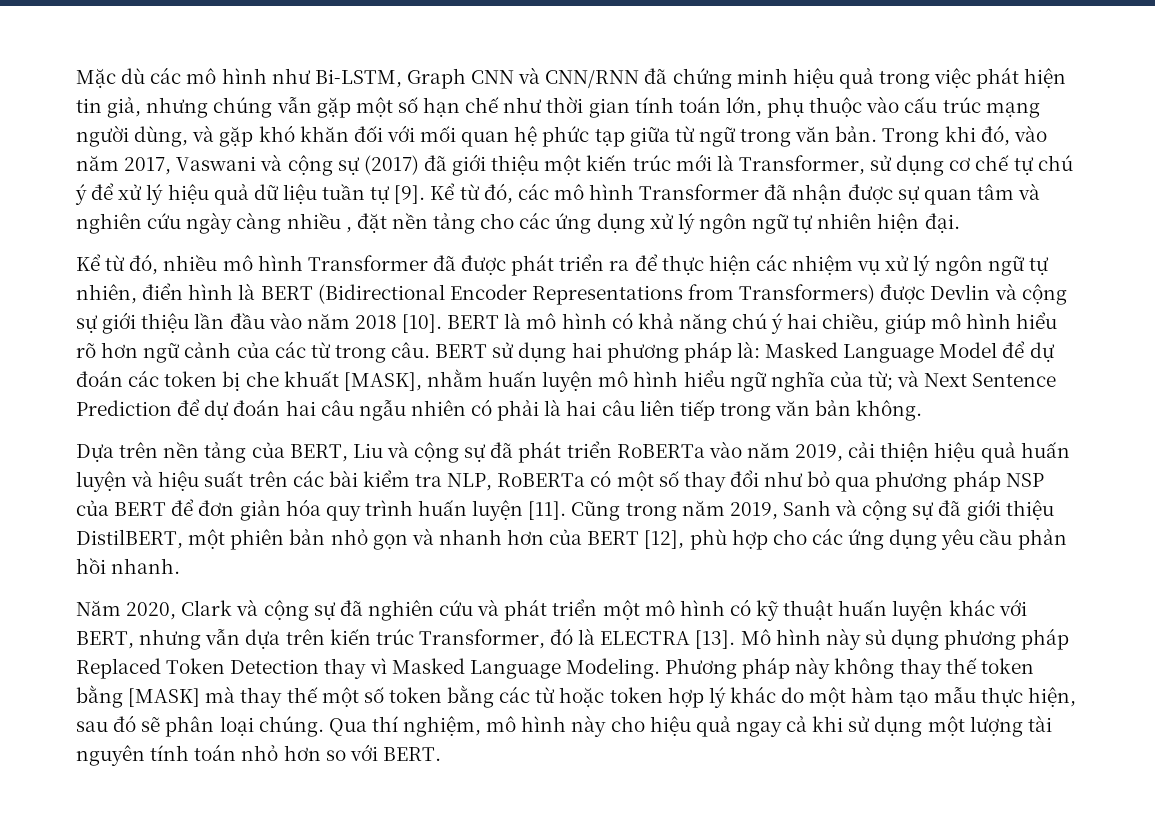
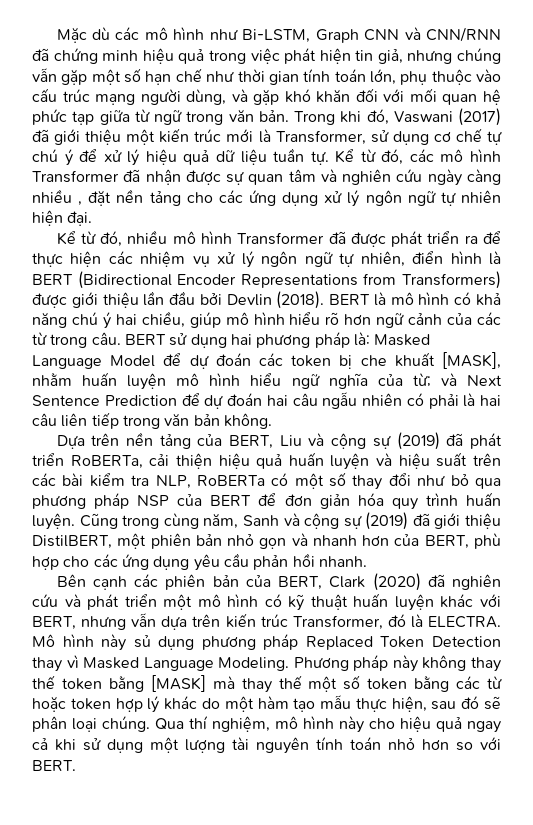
- Trong khi đó, vào năm 2017, Vaswani và cộng sự (2017) đã giới thiệu một kiến trúc mới là Transformer, sử dụng cơ chế tự chú ý để xử lý hiệu quả dữ liệu tuần tự [9].
+ Trong khi đó, Vaswani (2017) đã giới thiệu một kiến trúc mới là Transformer, sử dụng cơ chế tự chú ý để xử lý hiệu quả dữ liệu tuần tự.
- Kể từ đó, nhiều mô hình Transformer đã được phát triển ra để thực hiện các nhiệm vụ xử lý ngôn ngữ tự nhiên, điển hình là BERT (Bidirectional Encoder Representations from Transformers) được Devlin và cộng sự giới thiệu lần đầu vào năm 2018 [10].
+ Kể từ đó, nhiều mô hình Transformer đã được phát triển ra để thực hiện các nhiệm vụ xử lý ngôn ngữ tự nhiên, điển hình là BERT (Bidirectional Encoder Representations from Transformers) được giới thiệu lần đầu bởi Devlin (2018).
- Dựa trên nền tảng của BERT, Liu và cộng sự đã phát triển RoBERTa vào năm 2019, cải thiện hiệu quả huấn luyện và hiệu suất trên các bài kiểm tra NLP, RoBERTa có một số thay đổi như bỏ qua phương pháp NSP của BERT để đơn giản hóa quy trình huấn luyện [11]. Cũng trong năm 2019, Sanh và cộng sự đã giới thiệu DistilBERT, một phiên bản nhỏ gọn và nhanh hơn của BERT [12], phù hợp cho các ứng dụng yêu cầu phản hồi nhanh.
+ Dựa trên nền tảng của BERT, Liu và cộng sự (2019) đã phát triển RoBERTa, cải thiện hiệu quả huấn luyện và hiệu suất trên các bài kiểm tra NLP, RoBERTa có một số thay đổi như bỏ qua phương pháp NSP của BERT để đơn giản hóa quy trình huấn luyện. Cũng trong cùng năm, Sanh và cộng sự (2019) đã giới thiệu DistilBERT, một phiên bản nhỏ gọn và nhanh hơn của BERT, phù hợp cho các ứng dụng yêu cầu phản hồi nhanh.
- Năm 2020, Clark và cộng sự đã nghiên cứu và phát triển một mô hình có kỹ thuật huấn luyện khác với BERT, nhưng vẫn dựa trên kiến trúc Transformer, đó là ELECTRA [13].
+ Bên cạnh các phiên bản của BERT, Clark (2020) đã nghiên cứu và phát triển một mô hình có kỹ thuật huấn luyện khác với BERT, nhưng vẫn dựa trên kiến trúc Transformer, đó là ELECTRA.

